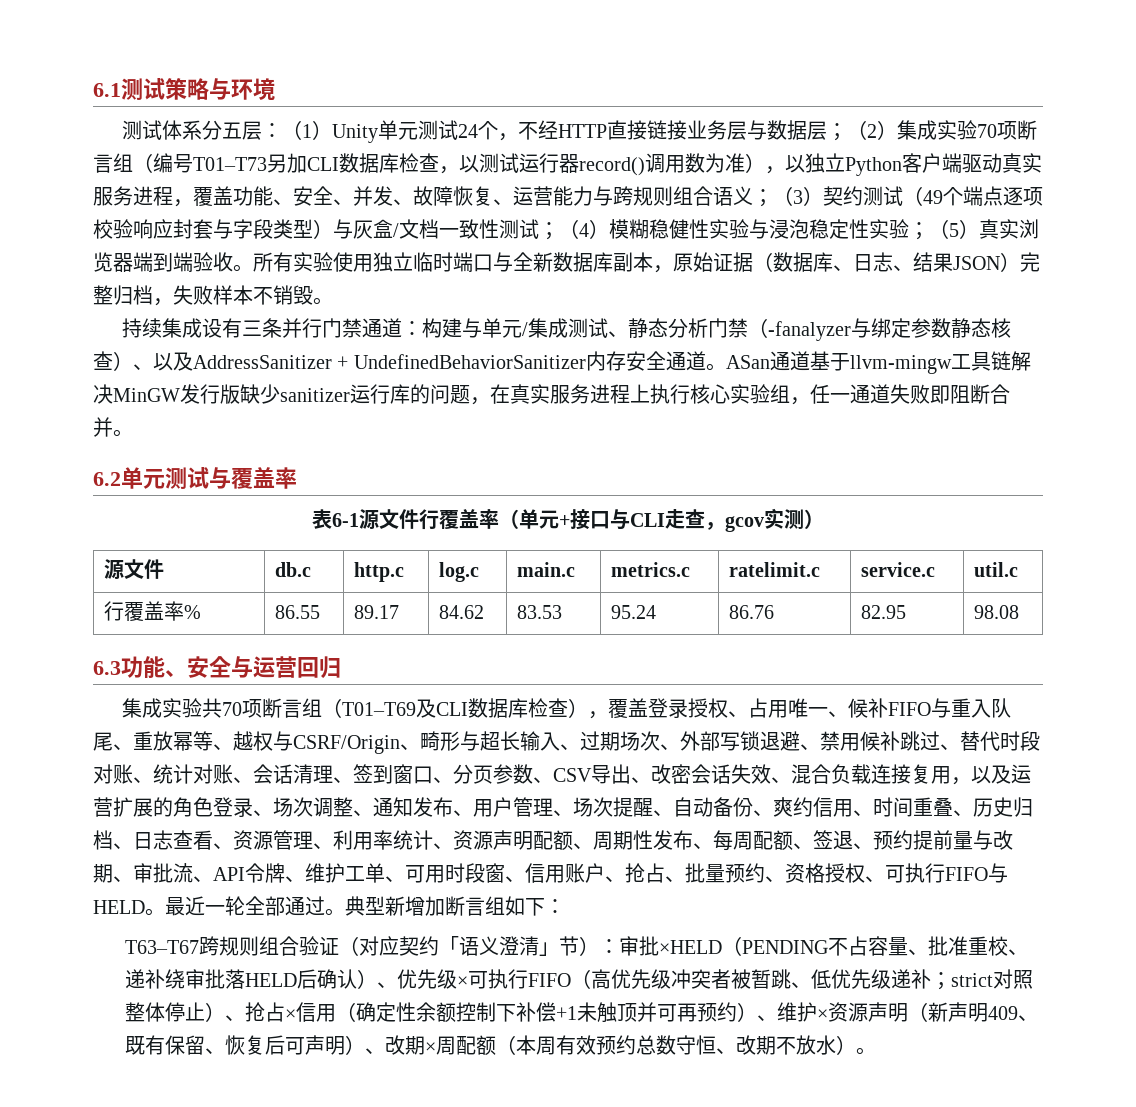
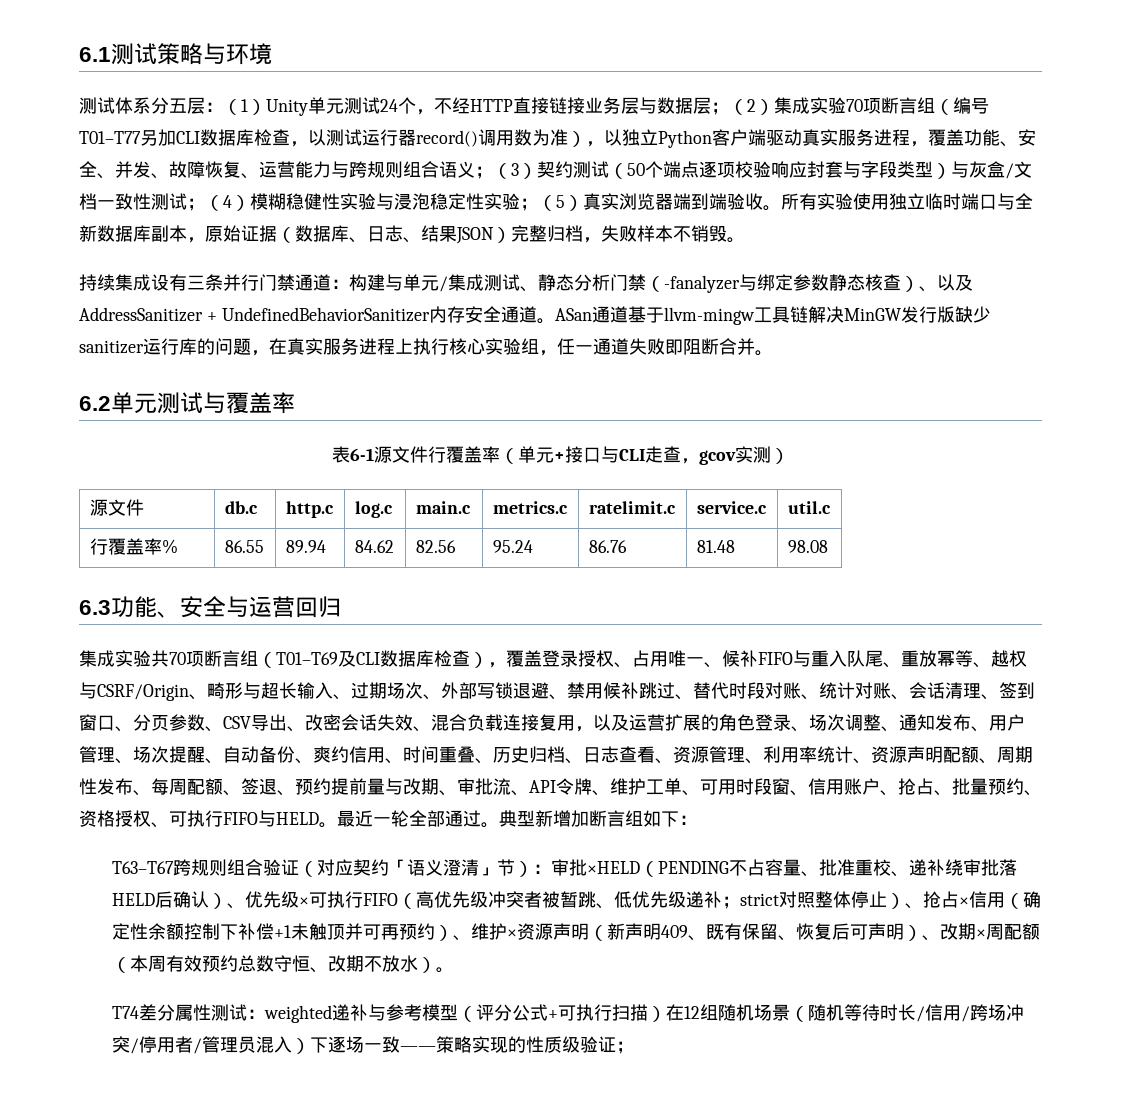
- （2）集成实验70项断言组（编号T01–T73另加CLI数据库检查，以测试运行器record()调用数为准），以独立Python客户端驱动真实服务进程，覆盖功能、安全、并发、故障恢复、运营能力与跨规则组合语义；
+ （2）集成实验70项断言组（编号T01–T77另加CLI数据库检查，以测试运行器record()调用数为准），以独立Python客户端驱动真实服务进程，覆盖功能、安全、并发、故障恢复、运营能力与跨规则组合语义；
- （3）契约测试（49个端点逐项校验响应封套与字段类型）与灰盒/文档一致性测试；
+ （3）契约测试（50个端点逐项校验响应封套与字段类型）与灰盒/文档一致性测试；
- 行覆盖率% | 86.55 | 89.17 | 84.62 | 83.53 | 95.24 | 86.76 | 82.95 | 98.08
+ 行覆盖率% | 86.55 | 89.94 | 84.62 | 82.56 | 95.24 | 86.76 | 81.48 | 98.08
+ T74差分属性测试：weighted递补与参考模型（评分公式+可执行扫描）在12组随机场景（随机等待时长/信用/跨场冲突/停用者/管理员混入）下逐场一致——策略实现的性质级验证；

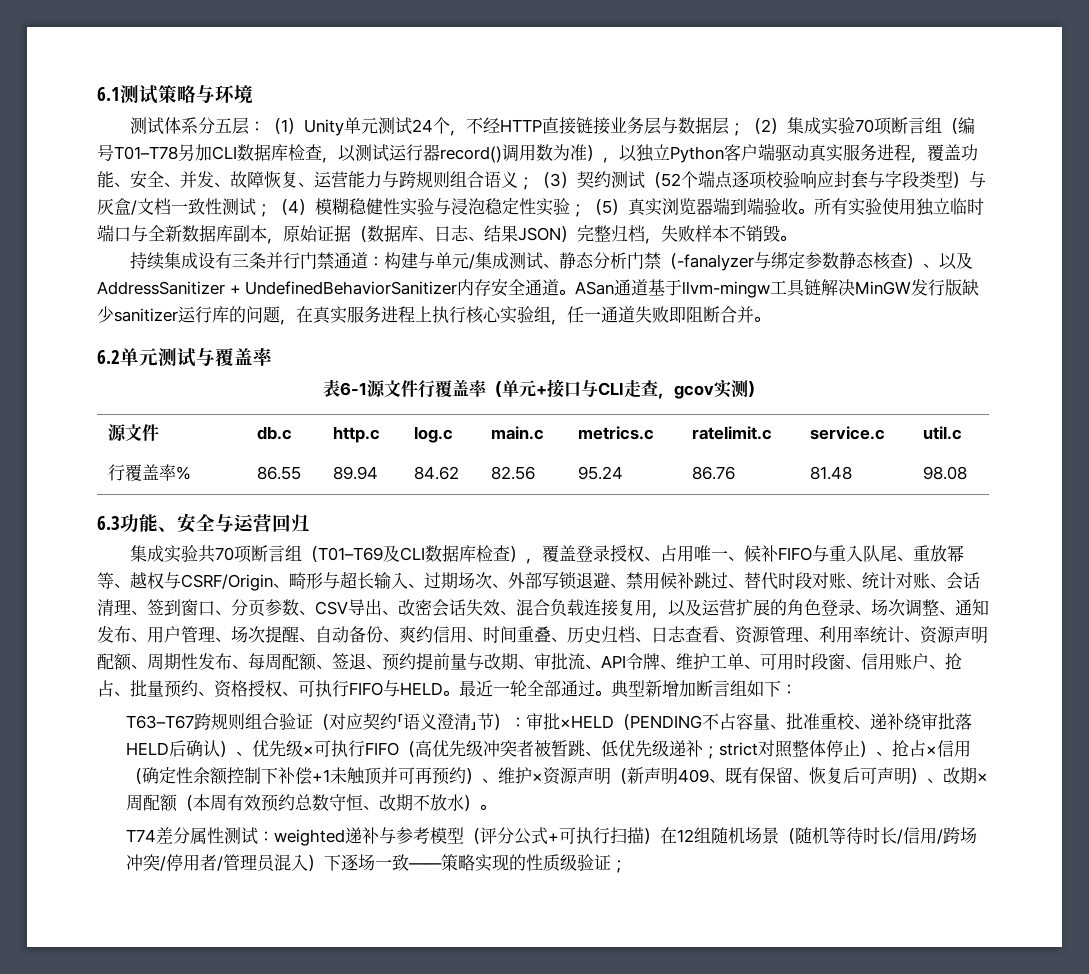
- （2）集成实验70项断言组（编号T01–T77另加CLI数据库检查，以测试运行器record()调用数为准），以独立Python客户端驱动真实服务进程，覆盖功能、安全、并发、故障恢复、运营能力与跨规则组合语义；
+ （2）集成实验70项断言组（编号T01–T78另加CLI数据库检查，以测试运行器record()调用数为准），以独立Python客户端驱动真实服务进程，覆盖功能、安全、并发、故障恢复、运营能力与跨规则组合语义；
- （3）契约测试（50个端点逐项校验响应封套与字段类型）与灰盒/文档一致性测试；
+ （3）契约测试（52个端点逐项校验响应封套与字段类型）与灰盒/文档一致性测试；

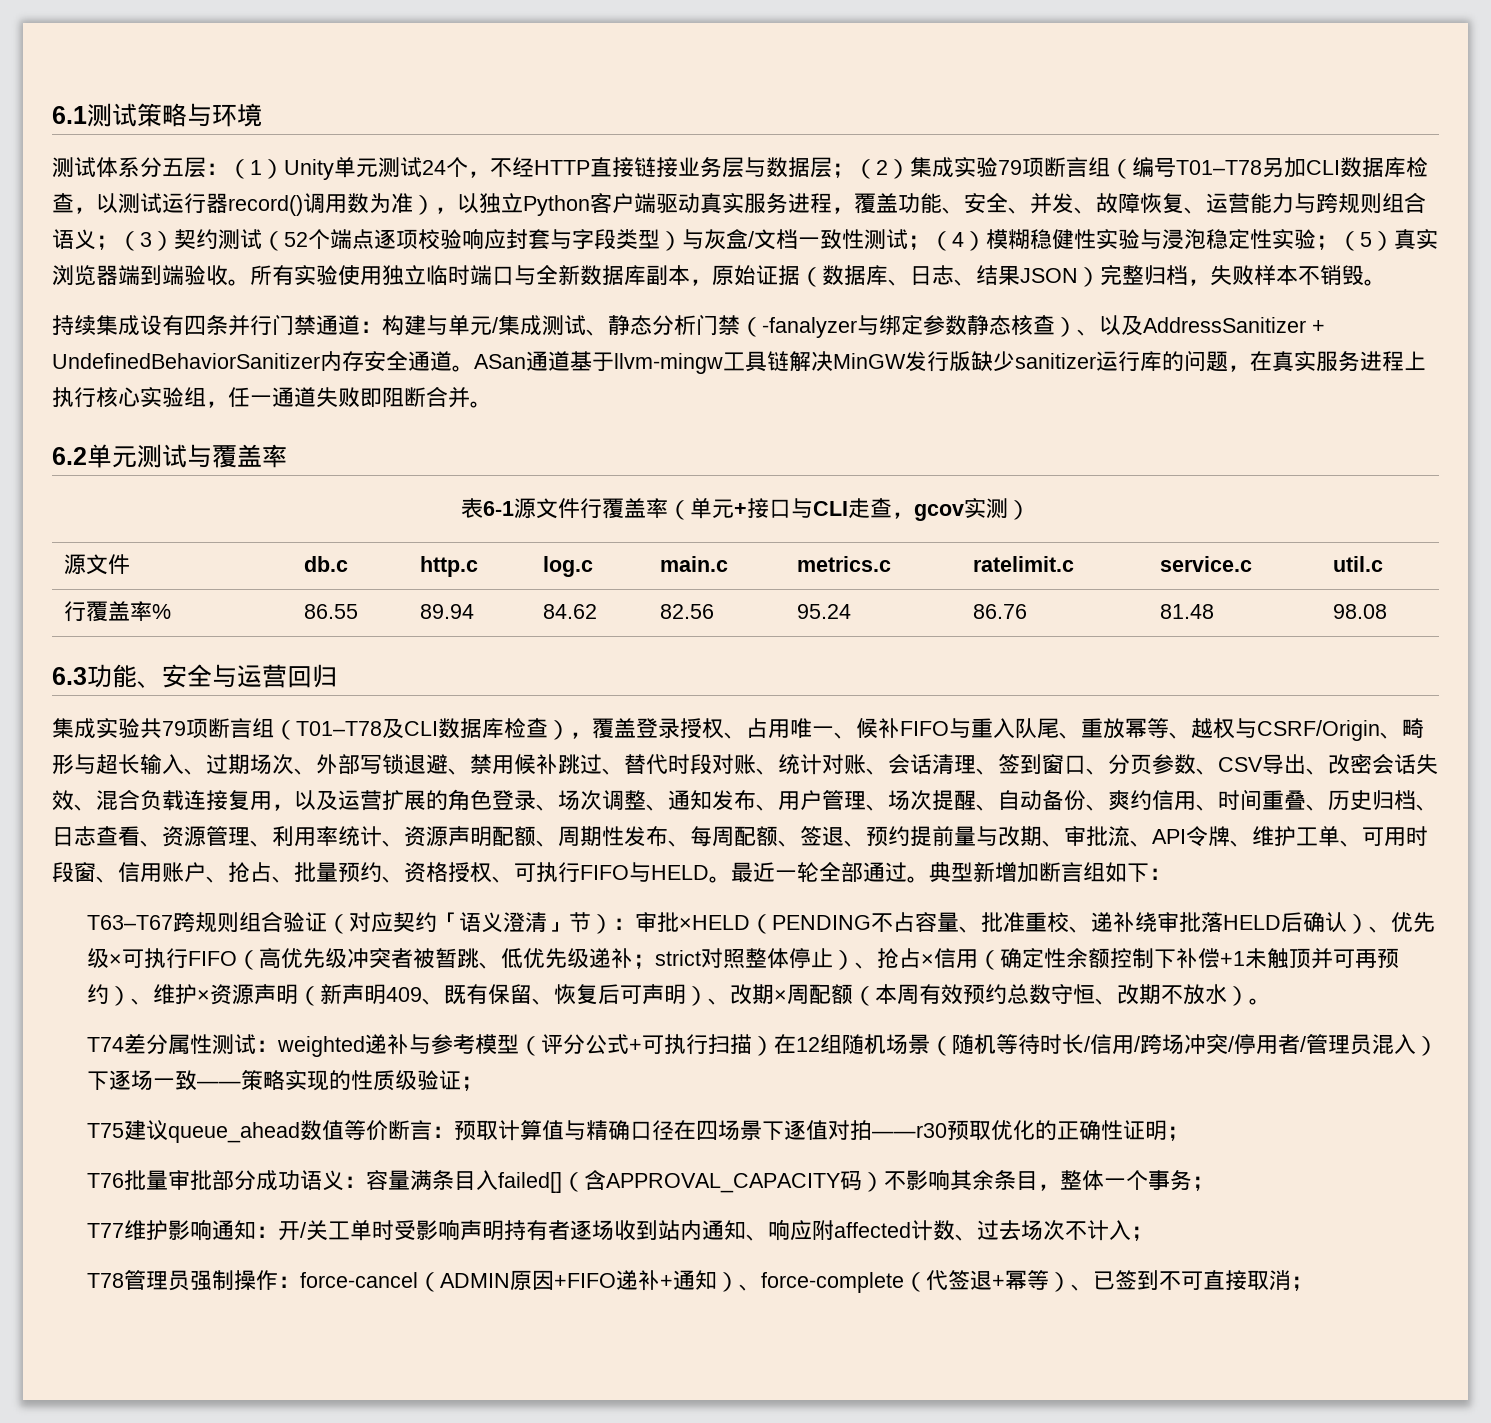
- （2）集成实验70项断言组（编号T01–T78另加CLI数据库检查，以测试运行器record()调用数为准），以独立Python客户端驱动真实服务进程，覆盖功能、安全、并发、故障恢复、运营能力与跨规则组合语义；
+ （2）集成实验79项断言组（编号T01–T78另加CLI数据库检查，以测试运行器record()调用数为准），以独立Python客户端驱动真实服务进程，覆盖功能、安全、并发、故障恢复、运营能力与跨规则组合语义；
- 持续集成设有三条并行门禁通道：构建与单元/集成测试、静态分析门禁（-fanalyzer与绑定参数静态核查）、以及AddressSanitizer + UndefinedBehaviorSanitizer内存安全通道。
+ 持续集成设有四条并行门禁通道：构建与单元/集成测试、静态分析门禁（-fanalyzer与绑定参数静态核查）、以及AddressSanitizer + UndefinedBehaviorSanitizer内存安全通道。
- 集成实验共70项断言组（T01–T69及CLI数据库检查），覆盖登录授权、占用唯一、候补FIFO与重入队尾、重放幂等、越权与CSRF/Origin、畸形与超长输入、过期场次、外部写锁退避、禁用候补跳过、替代时段对账、统计对账、会话清理、签到窗口、分页参数、CSV导出、改密会话失效、混合负载连接复用，以及运营扩展的角色登录、场次调整、通知发布、用户管理、场次提醒、自动备份、爽约信用、时间重叠、历史归档、日志查看、资源管理、利用率统计、资源声明配额、周期性发布、每周配额、签退、预约提前量与改期、审批流、API令牌、维护工单、可用时段窗、信用账户、抢占、批量预约、资格授权、可执行FIFO与HELD。
+ 集成实验共79项断言组（T01–T78及CLI数据库检查），覆盖登录授权、占用唯一、候补FIFO与重入队尾、重放幂等、越权与CSRF/Origin、畸形与超长输入、过期场次、外部写锁退避、禁用候补跳过、替代时段对账、统计对账、会话清理、签到窗口、分页参数、CSV导出、改密会话失效、混合负载连接复用，以及运营扩展的角色登录、场次调整、通知发布、用户管理、场次提醒、自动备份、爽约信用、时间重叠、历史归档、日志查看、资源管理、利用率统计、资源声明配额、周期性发布、每周配额、签退、预约提前量与改期、审批流、API令牌、维护工单、可用时段窗、信用账户、抢占、批量预约、资格授权、可执行FIFO与HELD。
+ T75建议queue_ahead数值等价断言：预取计算值与精确口径在四场景下逐值对拍——r30预取优化的正确性证明；
+ T76批量审批部分成功语义：容量满条目入failed[]（含APPROVAL_CAPACITY码）不影响其余条目，整体一个事务；
+ T77维护影响通知：开/关工单时受影响声明持有者逐场收到站内通知、响应附affected计数、过去场次不计入；
+ T78管理员强制操作：force-cancel（ADMIN原因+FIFO递补+通知）、force-complete（代签退+幂等）、已签到不可直接取消；

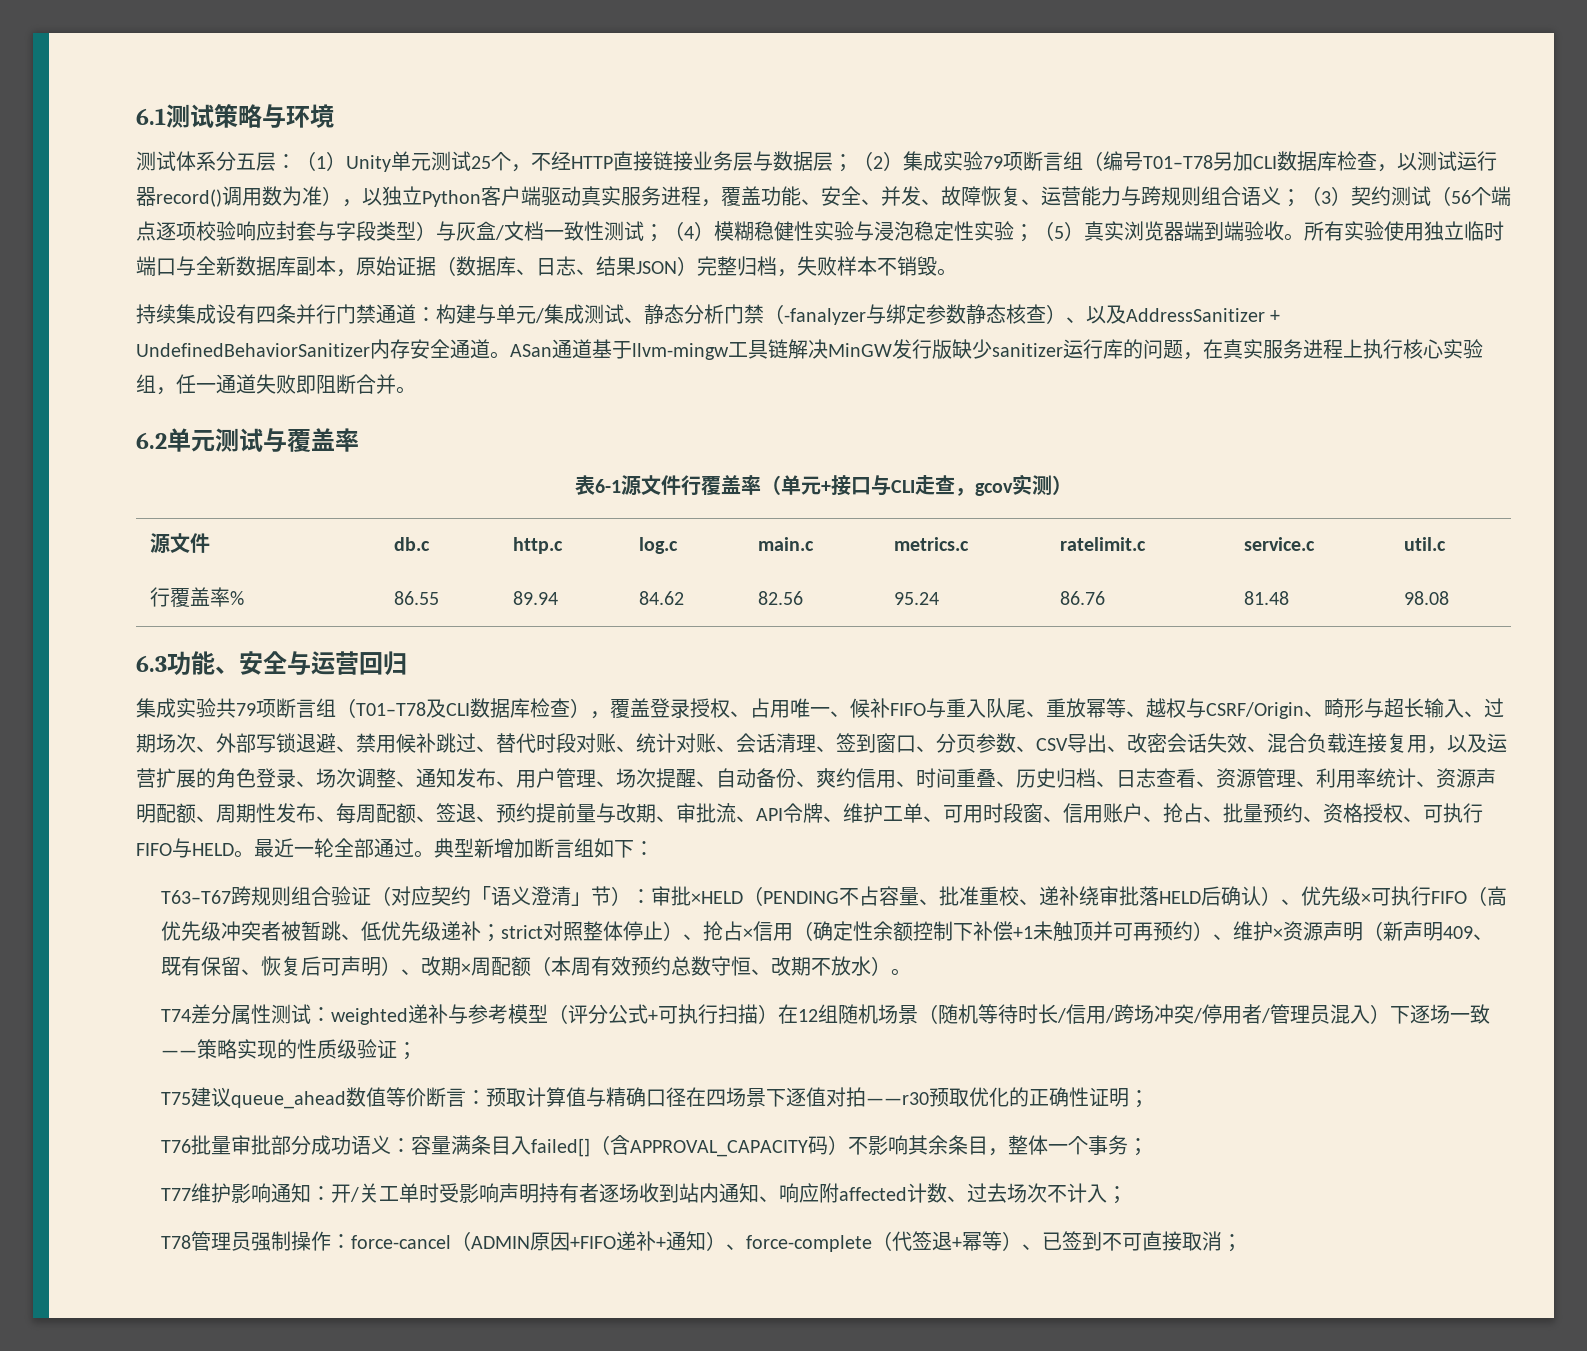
- （1）Unity单元测试24个，不经HTTP直接链接业务层与数据层；
+ （1）Unity单元测试25个，不经HTTP直接链接业务层与数据层；
- （3）契约测试（52个端点逐项校验响应封套与字段类型）与灰盒/文档一致性测试；
+ （3）契约测试（56个端点逐项校验响应封套与字段类型）与灰盒/文档一致性测试；

